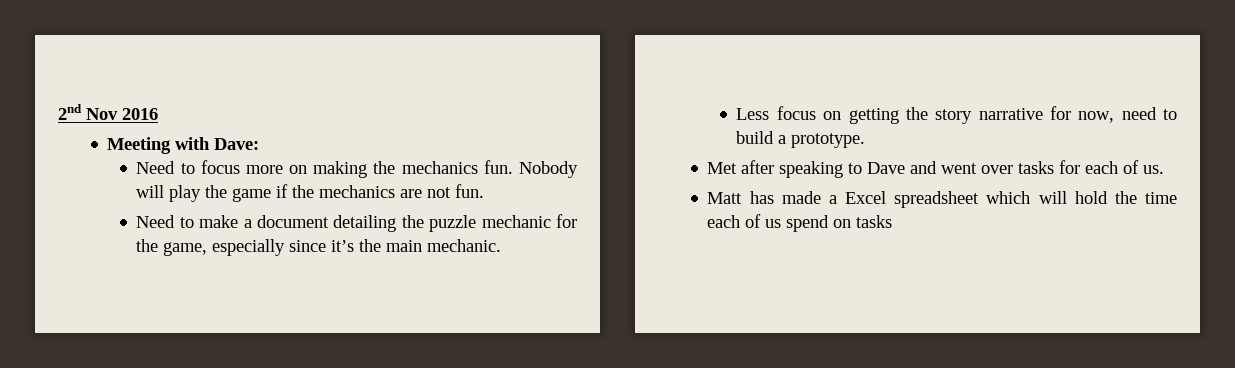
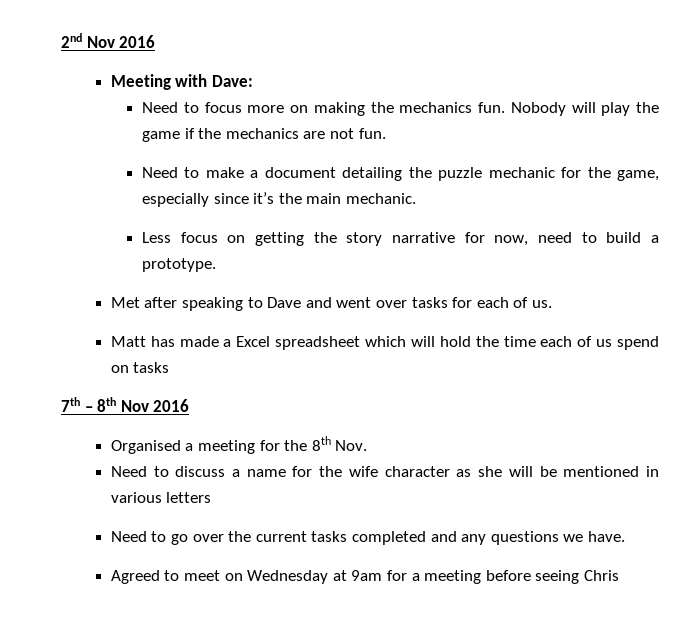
+ 7th – 8th Nov 2016
+ Organised a meeting for the 8th Nov.
+ Need to discuss a name for the wife character as she will be mentioned in various letters
+ Need to go over the current tasks completed and any questions we have.
+ Agreed to meet on Wednesday at 9am for a meeting before seeing Chris

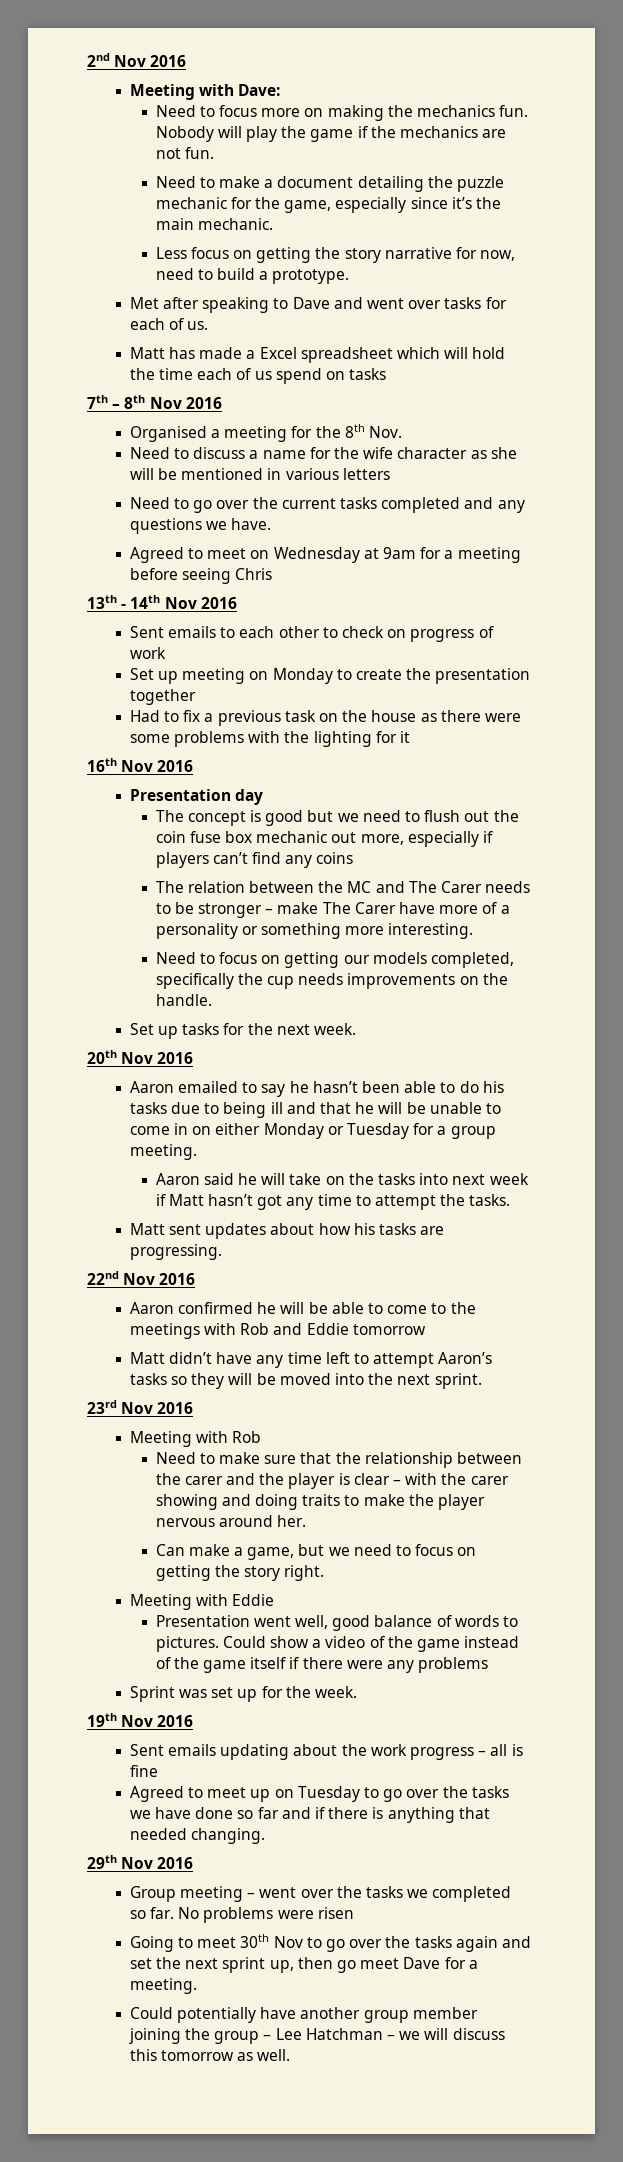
+ 13th - 14th Nov 2016
+ Sent emails to each other to check on progress of work
+ Set up meeting on Monday to create the presentation together
+ Had to fix a previous task on the house as there were some problems with the lighting for it
+ 16th Nov 2016
+ Presentation day
+ The concept is good but we need to flush out the coin fuse box mechanic out more, especially if players can’t find any coins
+ The relation between the MC and The Carer needs to be stronger – make The Carer have more of a personality or something more interesting.
+ Need to focus on getting our models completed, specifically the cup needs improvements on the handle.
+ Set up tasks for the next week.
+ 20th Nov 2016
+ Aaron emailed to say he hasn’t been able to do his tasks due to being ill and that he will be unable to come in on either Monday or Tuesday for a group meeting.
+ Aaron said he will take on the tasks into next week if Matt hasn’t got any time to attempt the tasks.
+ Matt sent updates about how his tasks are progressing.
+ 22nd Nov 2016
+ Aaron confirmed he will be able to come to the meetings with Rob and Eddie tomorrow
+ Matt didn’t have any time left to attempt Aaron’s tasks so they will be moved into the next sprint.
+ 23rd Nov 2016
+ Meeting with Rob
+ Need to make sure that the relationship between the carer and the player is clear – with the carer showing and doing traits to make the player nervous around her.
+ Can make a game, but we need to focus on getting the story right.
+ Meeting with Eddie
+ Presentation went well, good balance of words to pictures. Could show a video of the game instead of the game itself if there were any problems
+ Sprint was set up for the week.
+ 19th Nov 2016
+ Sent emails updating about the work progress – all is fine
+ Agreed to meet up on Tuesday to go over the tasks we have done so far and if there is anything that needed changing.
+ 29th Nov 2016
+ Group meeting – went over the tasks we completed so far. No problems were risen
+ Going to meet 30th Nov to go over the tasks again and set the next sprint up, then go meet Dave for a meeting.
+ Could potentially have another group member joining the group – Lee Hatchman – we will discuss this tomorrow as well.

